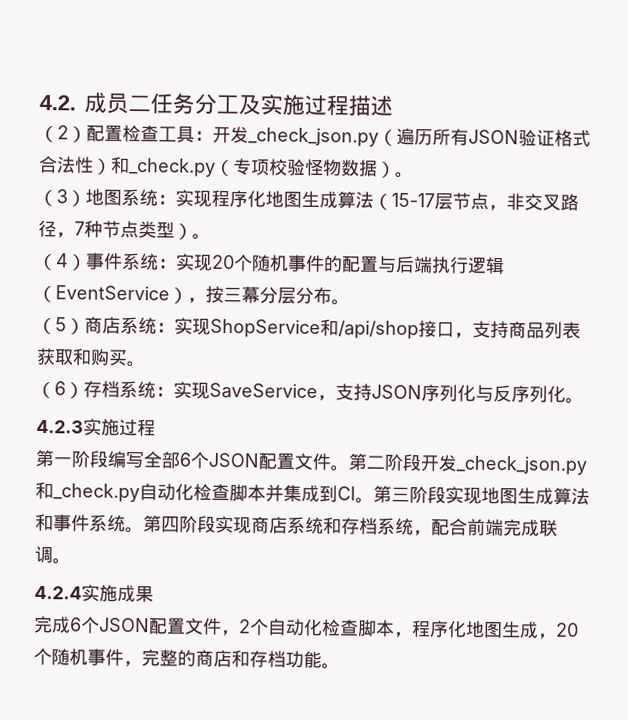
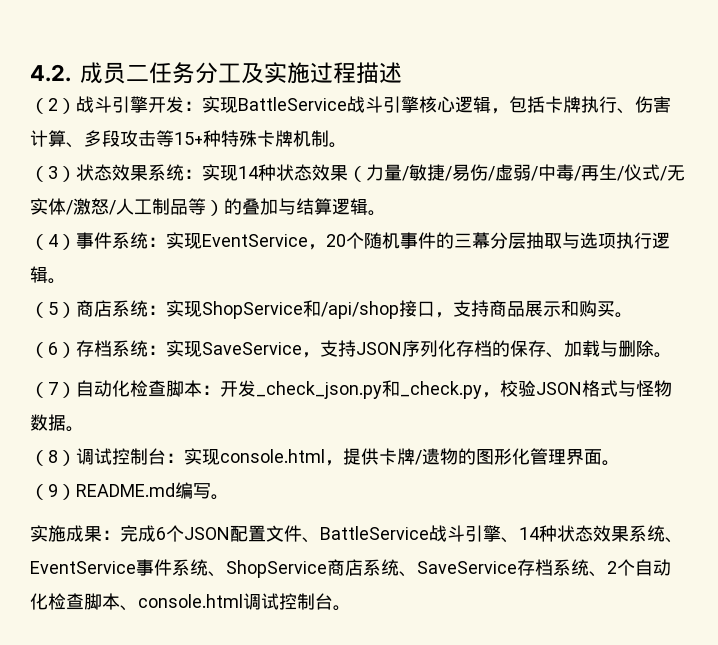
- （2）配置检查工具：开发_check_json.py（遍历所有JSON验证格式合法性）和_check.py（专项校验怪物数据）。
+ （2）战斗引擎开发：实现BattleService战斗引擎核心逻辑，包括卡牌执行、伤害计算、多段攻击等15+种特殊卡牌机制。
- （3）地图系统：实现程序化地图生成算法（15-17层节点，非交叉路径，7种节点类型）。
+ （3）状态效果系统：实现14种状态效果（力量/敏捷/易伤/虚弱/中毒/再生/仪式/无实体/激怒/人工制品等）的叠加与结算逻辑。
- （4）事件系统：实现20个随机事件的配置与后端执行逻辑（EventService），按三幕分层分布。
+ （4）事件系统：实现EventService，20个随机事件的三幕分层抽取与选项执行逻辑。
- （5）商店系统：实现ShopService和/api/shop接口，支持商品列表获取和购买。
+ （5）商店系统：实现ShopService和/api/shop接口，支持商品展示和购买。
- （6）存档系统：实现SaveService，支持JSON序列化与反序列化。
- 4.2.3实施过程
- 第一阶段编写全部6个JSON配置文件。第二阶段开发_check_json.py和_check.py自动化检查脚本并集成到CI。第三阶段实现地图生成算法和事件系统。第四阶段实现商店系统和存档系统，配合前端完成联调。
- 4.2.4实施成果
- 完成6个JSON配置文件，2个自动化检查脚本，程序化地图生成，20个随机事件，完整的商店和存档功能。
+ （6）存档系统：实现SaveService，支持JSON序列化存档的保存、加载与删除。
+ （7）自动化检查脚本：开发_check_json.py和_check.py，校验JSON格式与怪物数据。
+ （8）调试控制台：实现console.html，提供卡牌/遗物的图形化管理界面。
+ （9）README.md编写。
+ 实施成果：完成6个JSON配置文件、BattleService战斗引擎、14种状态效果系统、EventService事件系统、ShopService商店系统、SaveService存档系统、2个自动化检查脚本、console.html调试控制台。

